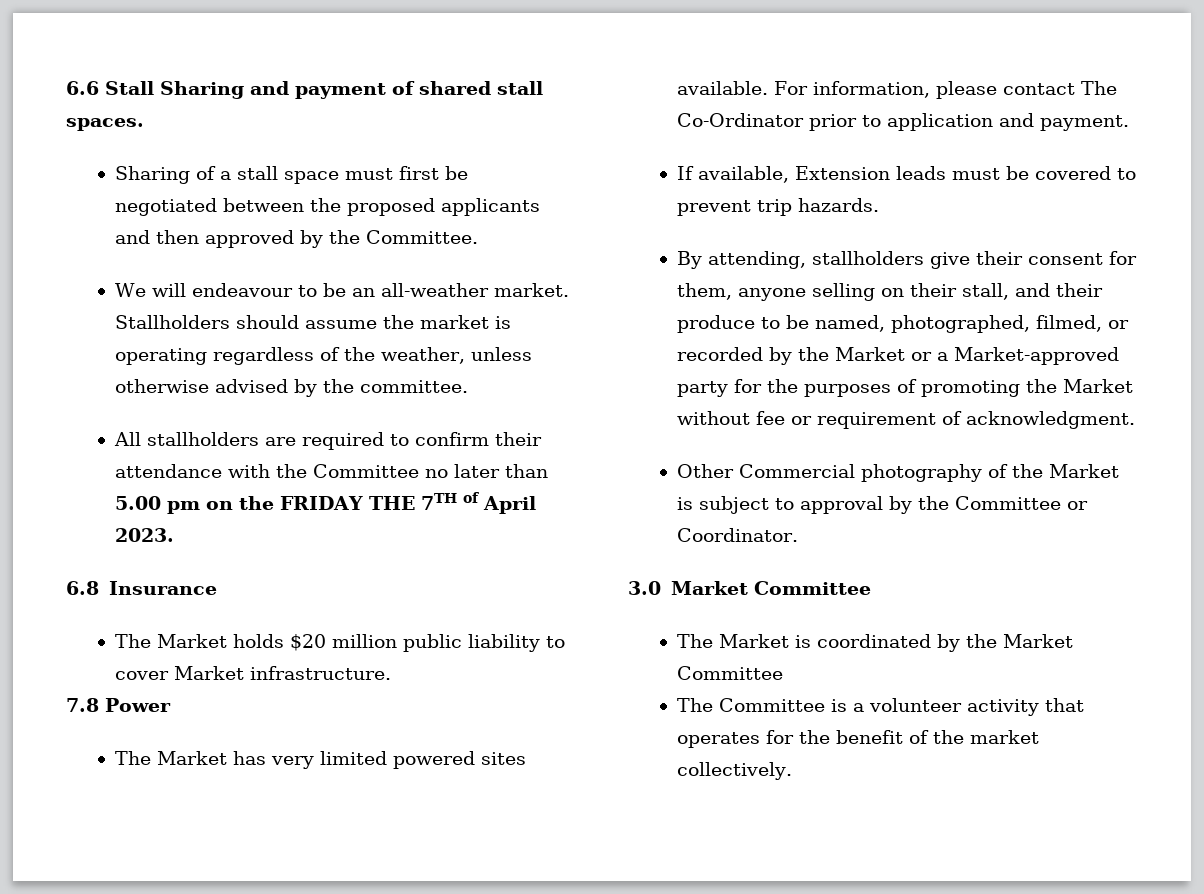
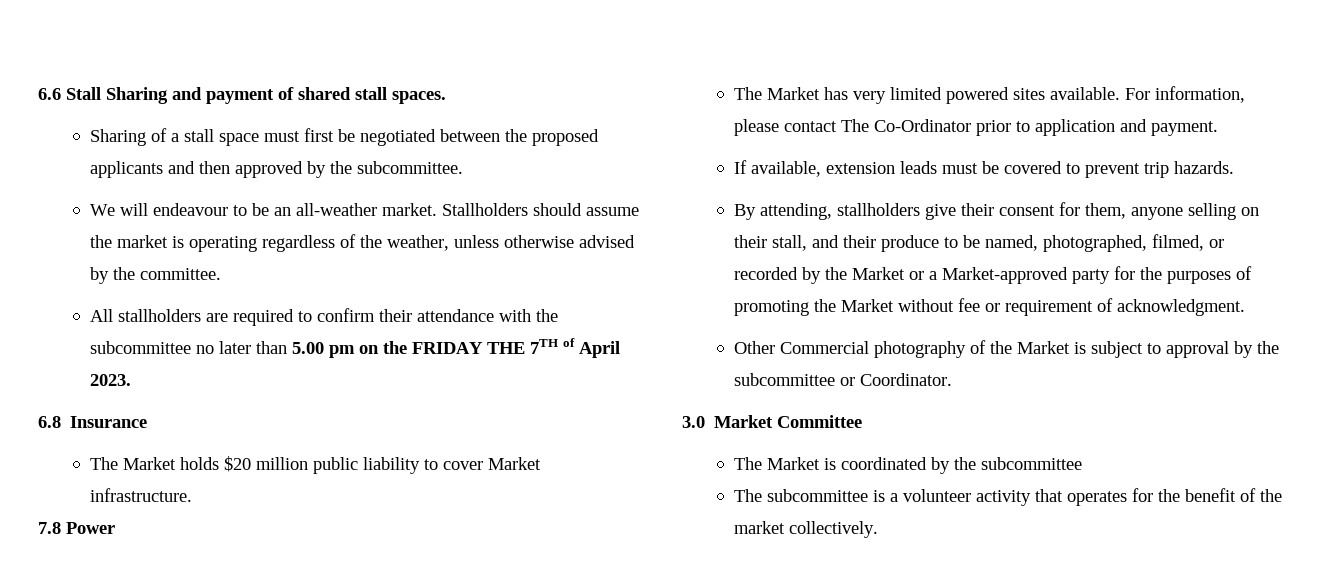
- Sharing of a stall space must first be negotiated between the proposed applicants and then approved by the Committee.
+ Sharing of a stall space must first be negotiated between the proposed applicants and then approved by the subcommittee.
- All stallholders are required to confirm their attendance with the Committee no later than 5.00 pm on the FRIDAY THE 7TH of April 2023.
+ All stallholders are required to confirm their attendance with the subcommittee no later than 5.00 pm on the FRIDAY THE 7TH of April 2023.
- If available, Extension leads must be covered to prevent trip hazards.
+ If available, extension leads must be covered to prevent trip hazards.
- Other Commercial photography of the Market is subject to approval by the Committee or Coordinator.
+ Other Commercial photography of the Market is subject to approval by the subcommittee or Coordinator.
- The Market is coordinated by the Market Committee
- The Committee is a volunteer activity that operates for the benefit of the market collectively.
+ The Market is coordinated by the subcommittee
+ The subcommittee is a volunteer activity that operates for the benefit of the market collectively.

